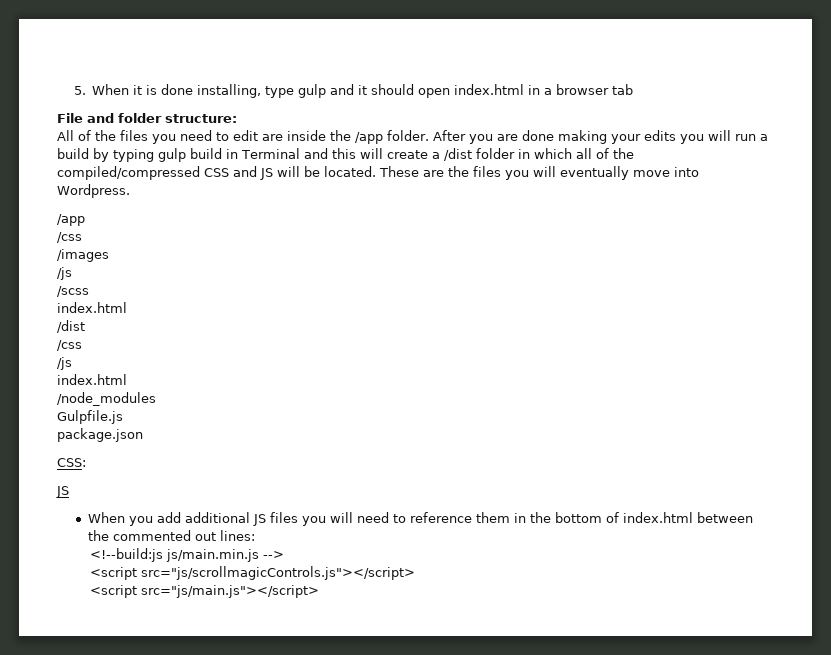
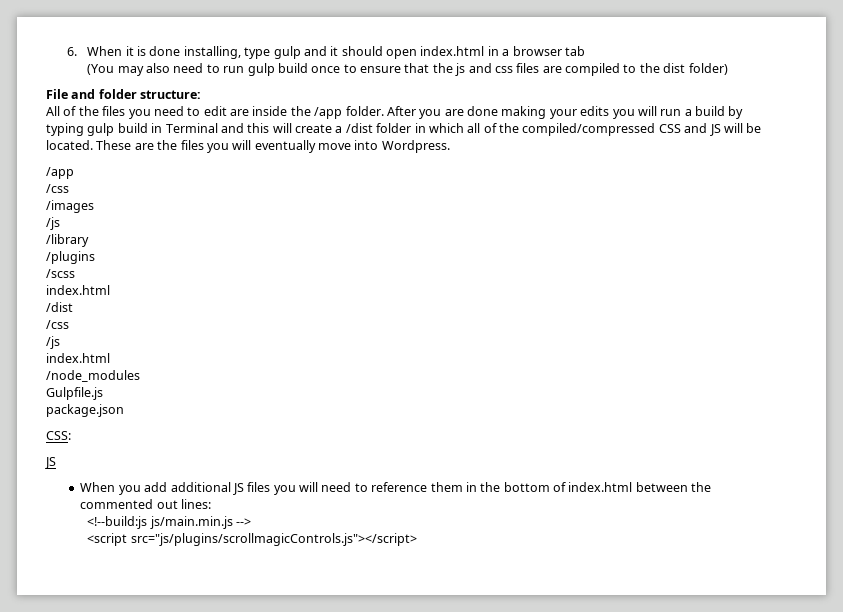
- 5. When it is done installing, type gulp and it should open index.html in a browser tab
+ 6. When it is done installing, type gulp and it should open index.html in a browser tab
+ (You may also need to run gulp build once to ensure that the js and css files are compiled to the dist folder)
+ /library
+ /plugins
- <script src="js/scrollmagicControls.js"></script>
- <script src="js/main.js"></script>
+ <script src="js/plugins/scrollmagicControls.js"></script>

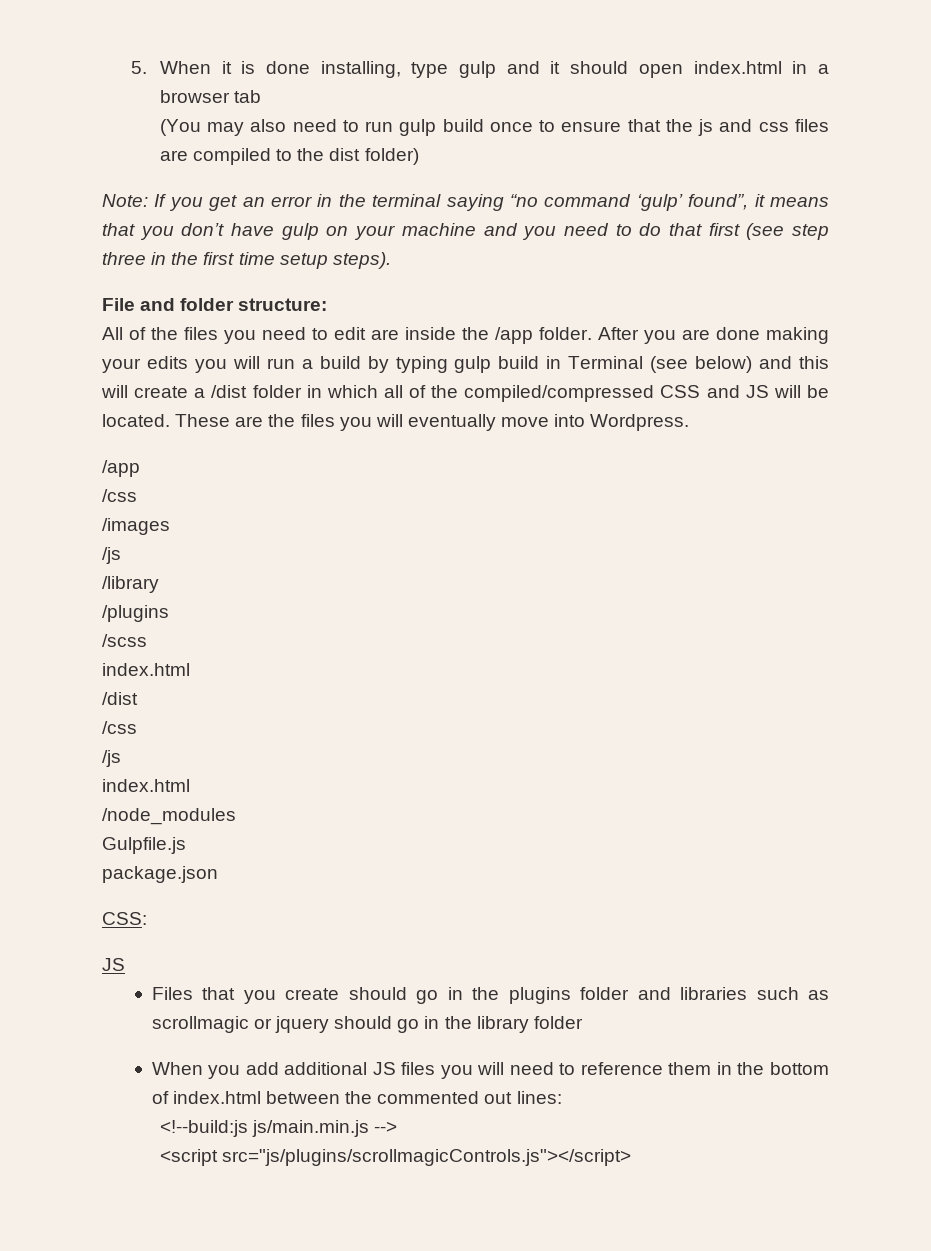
- 6. When it is done installing, type gulp and it should open index.html in a browser tab
+ 5. When it is done installing, type gulp and it should open index.html in a browser tab
+ Note: If you get an error in the terminal saying “no command ‘gulp’ found”, it means that you don’t have gulp on your machine and you need to do that first (see step three in the first time setup steps).
- After you are done making your edits you will run a build by typing gulp build in Terminal and this will create a /dist folder in which all of the compiled/compressed CSS and JS will be located.
+ After you are done making your edits you will run a build by typing gulp build in Terminal (see below) and this will create a /dist folder in which all of the compiled/compressed CSS and JS will be located.
+ Files that you create should go in the plugins folder and libraries such as scrollmagic or jquery should go in the library folder

